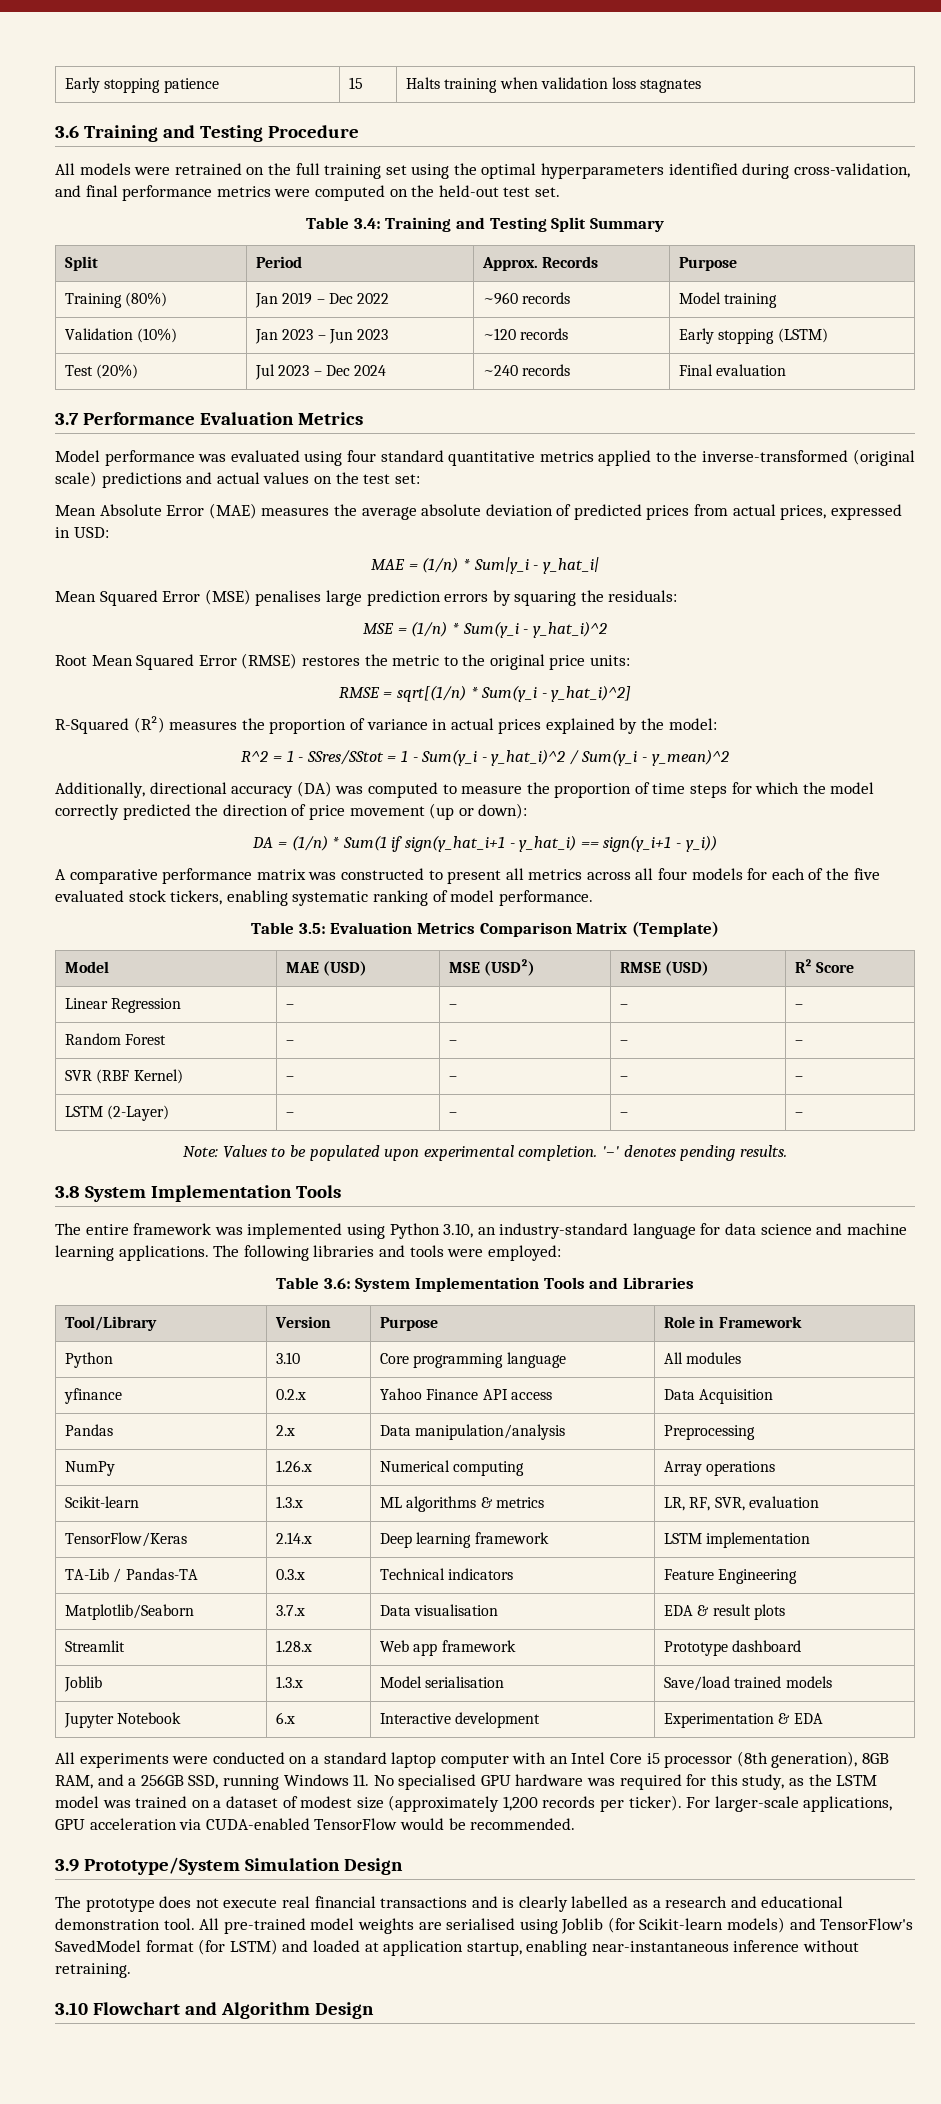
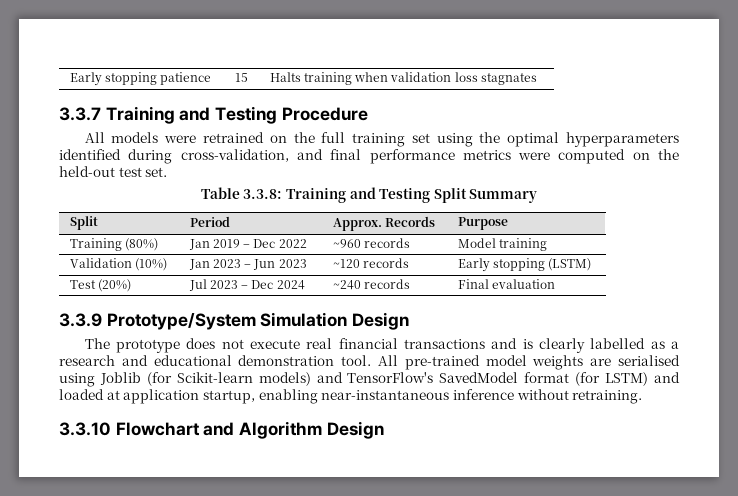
- 3.6 Training and Testing Procedure
+ 3.3.7 Training and Testing Procedure
- Table 3.4: Training and Testing Split Summary
+ Table 3.3.8: Training and Testing Split Summary
- 3.7 Performance Evaluation Metrics
- Model performance was evaluated using four standard quantitative metrics applied to the inverse-transformed (original scale) predictions and actual values on the test set:
- Mean Absolute Error (MAE) measures the average absolute deviation of predicted prices from actual prices, expressed in USD:
- MAE = (1/n) * Sum|y_i - y_hat_i|
- Mean Squared Error (MSE) penalises large prediction errors by squaring the residuals:
- MSE = (1/n) * Sum(y_i - y_hat_i)^2
- Root Mean Squared Error (RMSE) restores the metric to the original price units:
- RMSE = sqrt[(1/n) * Sum(y_i - y_hat_i)^2]
- R-Squared (R²) measures the proportion of variance in actual prices explained by the model:
- R^2 = 1 - SSres/SStot = 1 - Sum(y_i - y_hat_i)^2 / Sum(y_i - y_mean)^2
- Additionally, directional accuracy (DA) was computed to measure the proportion of time steps for which the model correctly predicted the direction of price movement (up or down):
- DA = (1/n) * Sum(1 if sign(y_hat_i+1 - y_hat_i) == sign(y_i+1 - y_i))
- A comparative performance matrix was constructed to present all metrics across all four models for each of the five evaluated stock tickers, enabling systematic ranking of model performance.
- Table 3.5: Evaluation Metrics Comparison Matrix (Template)
- Model | MAE (USD) | MSE (USD²) | RMSE (USD) | R² Score
- Linear Regression | – | – | – | –
- Random Forest | – | – | – | –
- SVR (RBF Kernel) | – | – | – | –
- LSTM (2-Layer) | – | – | – | –
- Note: Values to be populated upon experimental completion. '–' denotes pending results.
- 3.8 System Implementation Tools
- The entire framework was implemented using Python 3.10, an industry-standard language for data science and machine learning applications. The following libraries and tools were employed:
- Table 3.6: System Implementation Tools and Libraries
- Tool/Library | Version | Purpose | Role in Framework
- Python | 3.10 | Core programming language | All modules
- yfinance | 0.2.x | Yahoo Finance API access | Data Acquisition
- Pandas | 2.x | Data manipulation/analysis | Preprocessing
- NumPy | 1.26.x | Numerical computing | Array operations
- Scikit-learn | 1.3.x | ML algorithms & metrics | LR, RF, SVR, evaluation
- TensorFlow/Keras | 2.14.x | Deep learning framework | LSTM implementation
- TA-Lib / Pandas-TA | 0.3.x | Technical indicators | Feature Engineering
- Matplotlib/Seaborn | 3.7.x | Data visualisation | EDA & result plots
- Streamlit | 1.28.x | Web app framework | Prototype dashboard
- Joblib | 1.3.x | Model serialisation | Save/load trained models
- Jupyter Notebook | 6.x | Interactive development | Experimentation & EDA
- All experiments were conducted on a standard laptop computer with an Intel Core i5 processor (8th generation), 8GB RAM, and a 256GB SSD, running Windows 11. No specialised GPU hardware was required for this study, as the LSTM model was trained on a dataset of modest size (approximately 1,200 records per ticker). For larger-scale applications, GPU acceleration via CUDA-enabled TensorFlow would be recommended.
- 3.9 Prototype/System Simulation Design
+ 3.3.9 Prototype/System Simulation Design
- 3.10 Flowchart and Algorithm Design
+ 3.3.10 Flowchart and Algorithm Design

